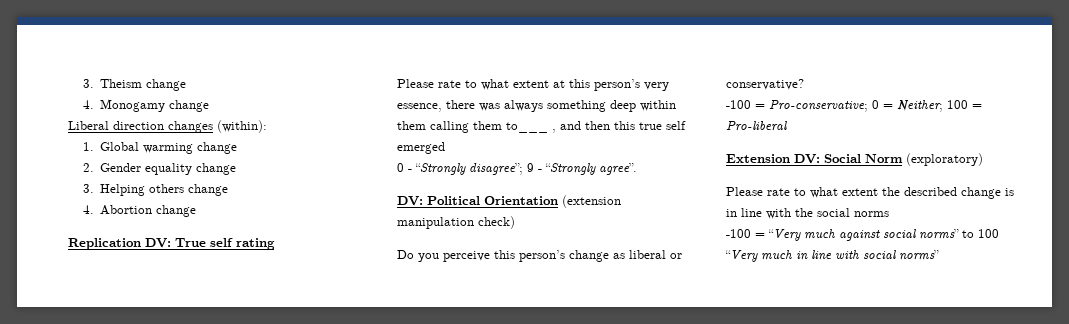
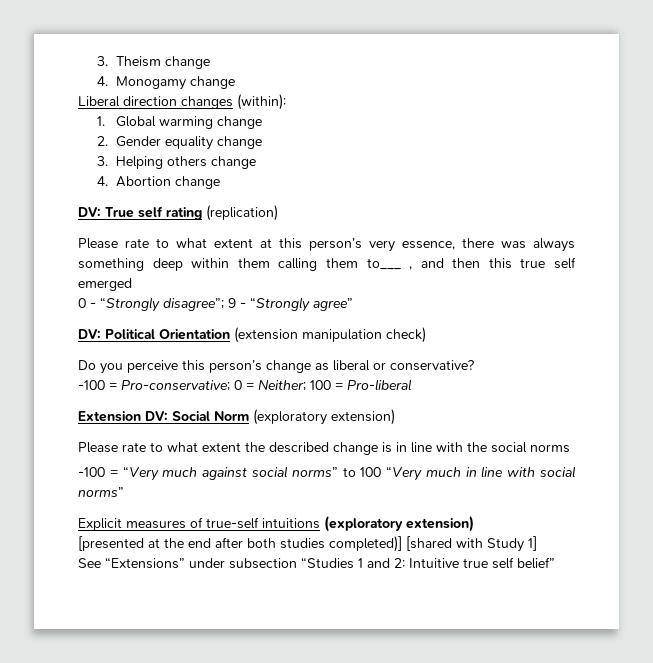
- Replication DV: True self rating
+ DV: True self rating (replication)
- 0 - “Strongly disagree”; 9 - “Strongly agree”.
+ 0 - “Strongly disagree”; 9 - “Strongly agree”
- Extension DV: Social Norm (exploratory)
+ Extension DV: Social Norm (exploratory extension)
+ Explicit measures of true-self intuitions (exploratory extension)
+ [presented at the end after both studies completed)] [shared with Study 1]
+ See “Extensions” under subsection “Studies 1 and 2: Intuitive true self belief”

